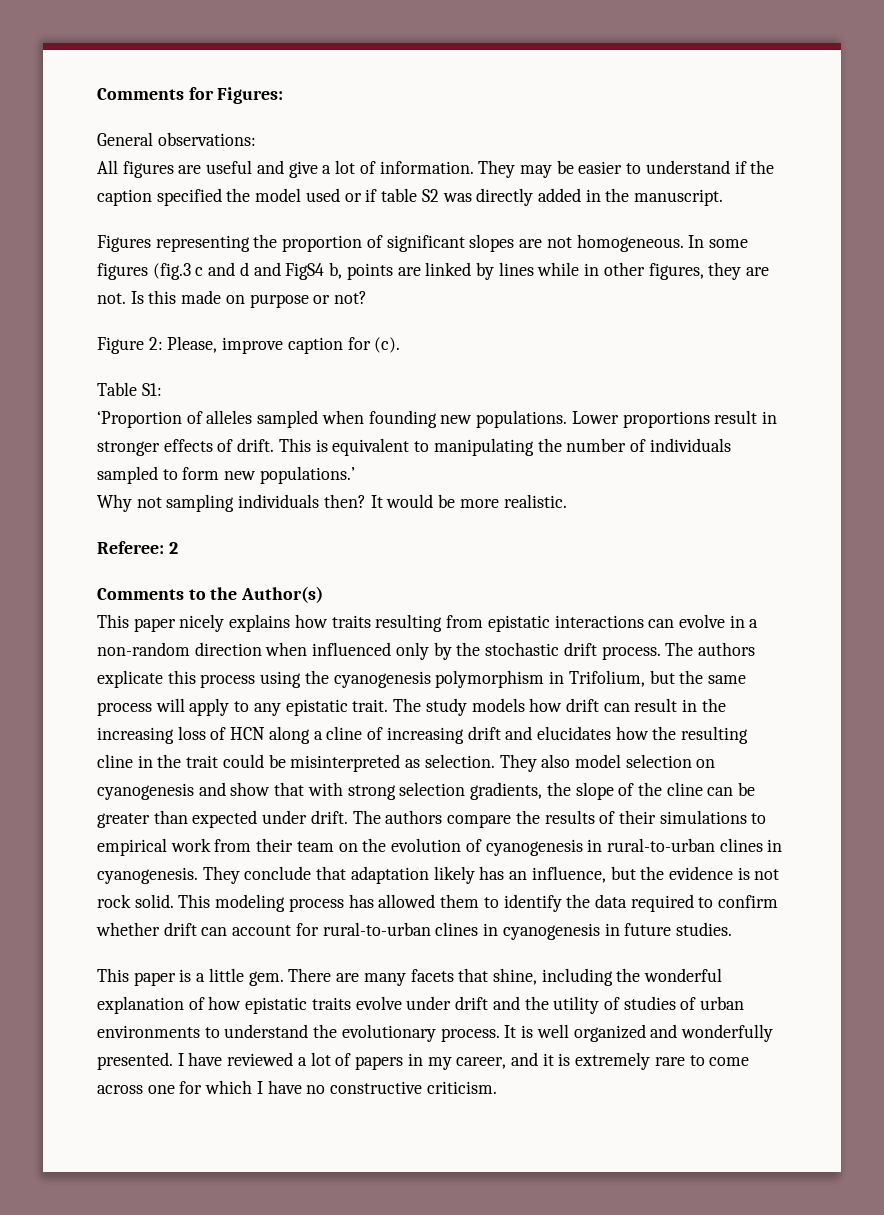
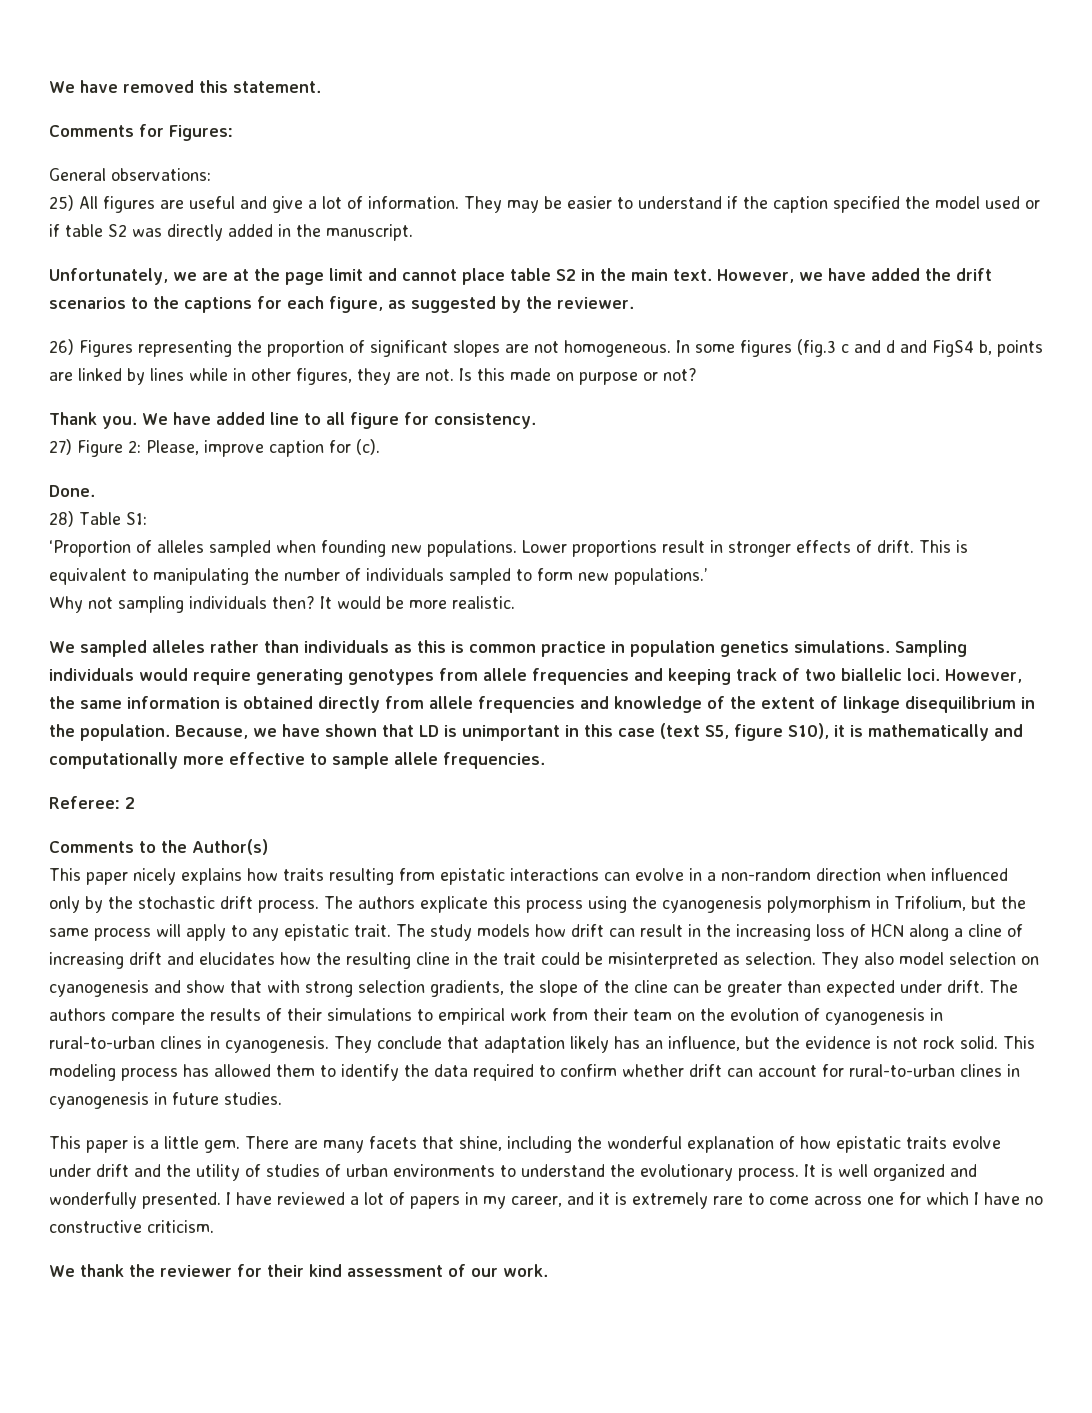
+ We have removed this statement.
- All figures are useful and give a lot of information.
+ 25) All figures are useful and give a lot of information.
- Figures representing the proportion of significant slopes are not homogeneous.
+ Unfortunately, we are at the page limit and cannot place table S2 in the main text. However, we have added the drift scenarios to the captions for each figure, as suggested by the reviewer.
+ 26) Figures representing the proportion of significant slopes are not homogeneous.
- Figure 2: Please, improve caption for (c).
+ Thank you. We have added line to all figure for consistency.
+ 27) Figure 2: Please, improve caption for (c).
- Table S1:
+ Done.
+ 28) Table S1:
+ We sampled alleles rather than individuals as this is common practice in population genetics simulations. Sampling individuals would require generating genotypes from allele frequencies and keeping track of two biallelic loci. However, the same information is obtained directly from allele frequencies and knowledge of the extent of linkage disequilibrium in the population. Because, we have shown that LD is unimportant in this case (text S5, figure S10), it is mathematically and computationally more effective to sample allele frequencies.
+ We thank the reviewer for their kind assessment of our work.

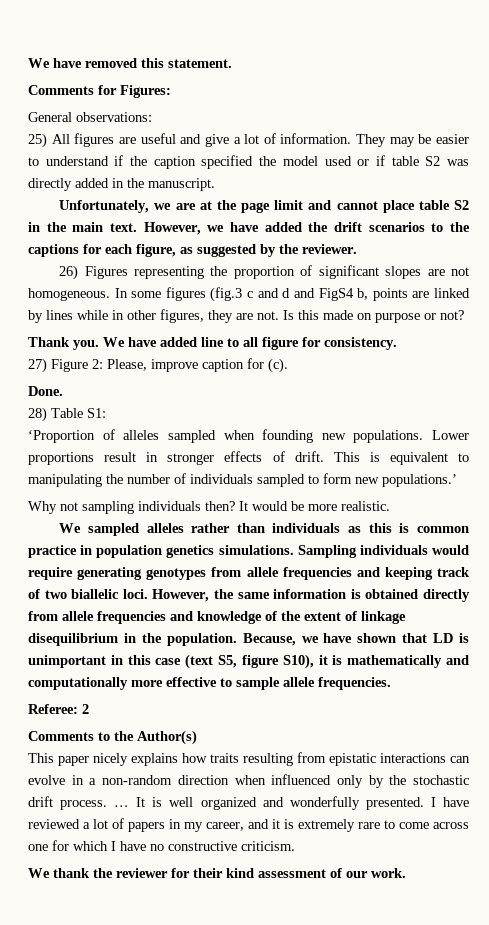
- The authors explicate this process using the cyanogenesis polymorphism in Trifolium, but the same process will apply to any epistatic trait. The study models how drift can result in the increasing loss of HCN along a cline of increasing drift and elucidates how the resulting cline in the trait could be misinterpreted as selection. They also model selection on cyanogenesis and show that with strong selection gradients, the slope of the cline can be greater than expected under drift. The authors compare the results of their simulations to empirical work from their team on the evolution of cyanogenesis in rural-to-urban clines in cyanogenesis. They conclude that adaptation likely has an influence, but the evidence is not rock solid. This modeling process has allowed them to identify the data required to confirm whether drift can account for rural-to-urban clines in cyanogenesis in future studies.
- This paper is a little gem. There are many facets that shine, including the wonderful explanation of how epistatic traits evolve under drift and the utility of studies of urban environments to understand the evolutionary process.
+ …

